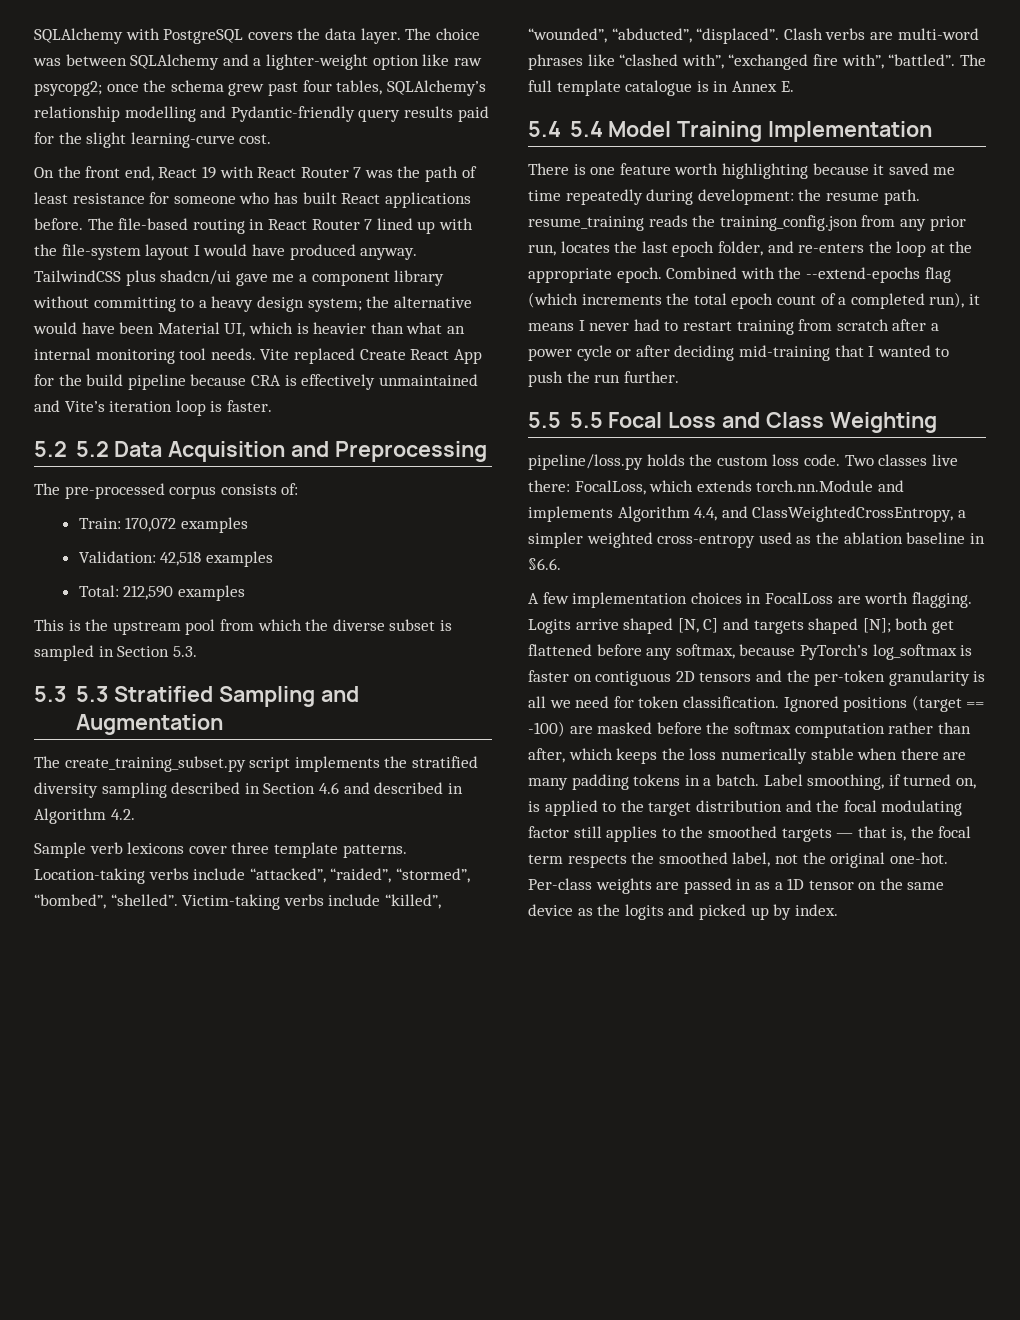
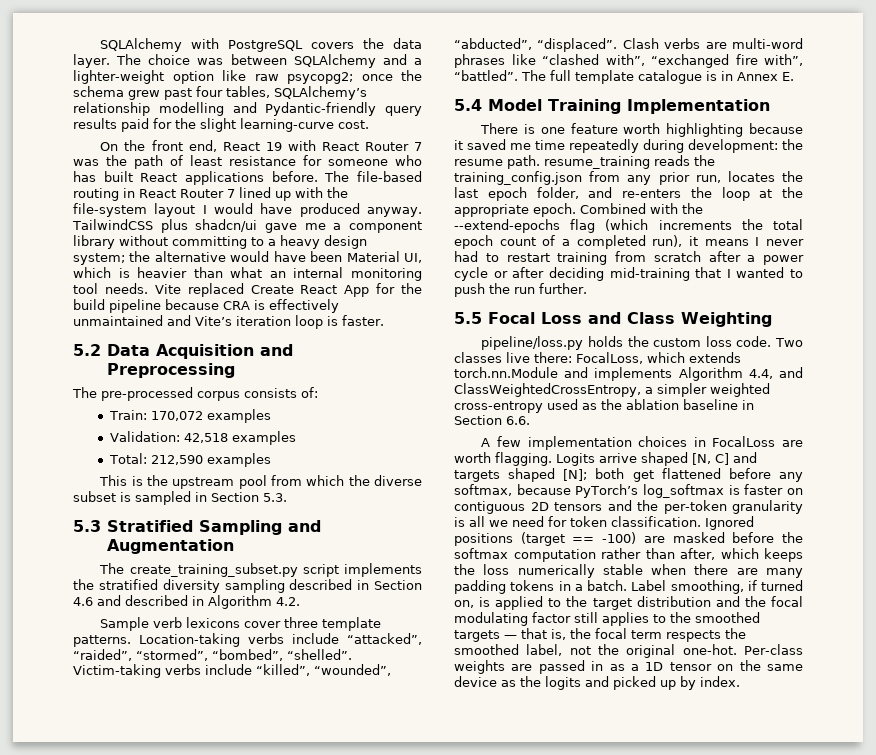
- 5.2 5.2 Data Acquisition and Preprocessing
+ 5.2 Data Acquisition and Preprocessing
- 5.3 5.3 Stratified Sampling and Augmentation
+ 5.3 Stratified Sampling and Augmentation
- 5.4 5.4 Model Training Implementation
+ 5.4 Model Training Implementation
- 5.5 5.5 Focal Loss and Class Weighting
+ 5.5 Focal Loss and Class Weighting
- Two classes live there: FocalLoss, which extends torch.nn.Module and implements Algorithm 4.4, and ClassWeightedCrossEntropy, a simpler weighted cross-entropy used as the ablation baseline in §6.6.
+ Two classes live there: FocalLoss, which extends torch.nn.Module and implements Algorithm 4.4, and ClassWeightedCrossEntropy, a simpler weighted cross-entropy used as the ablation baseline in Section 6.6.

